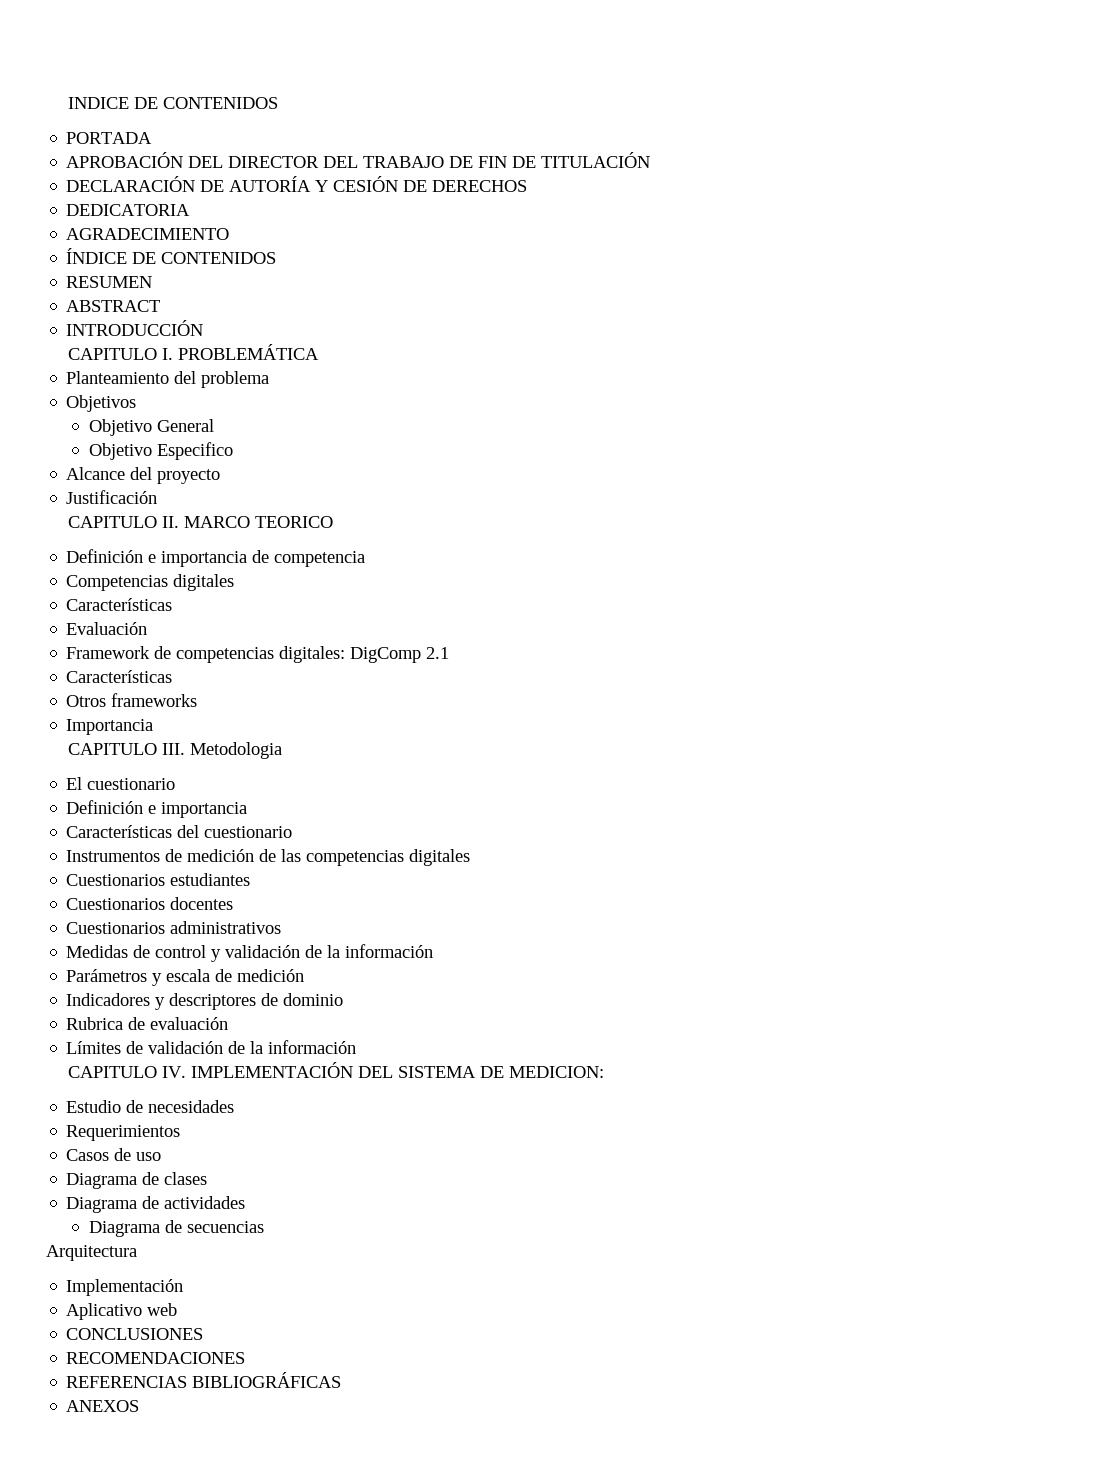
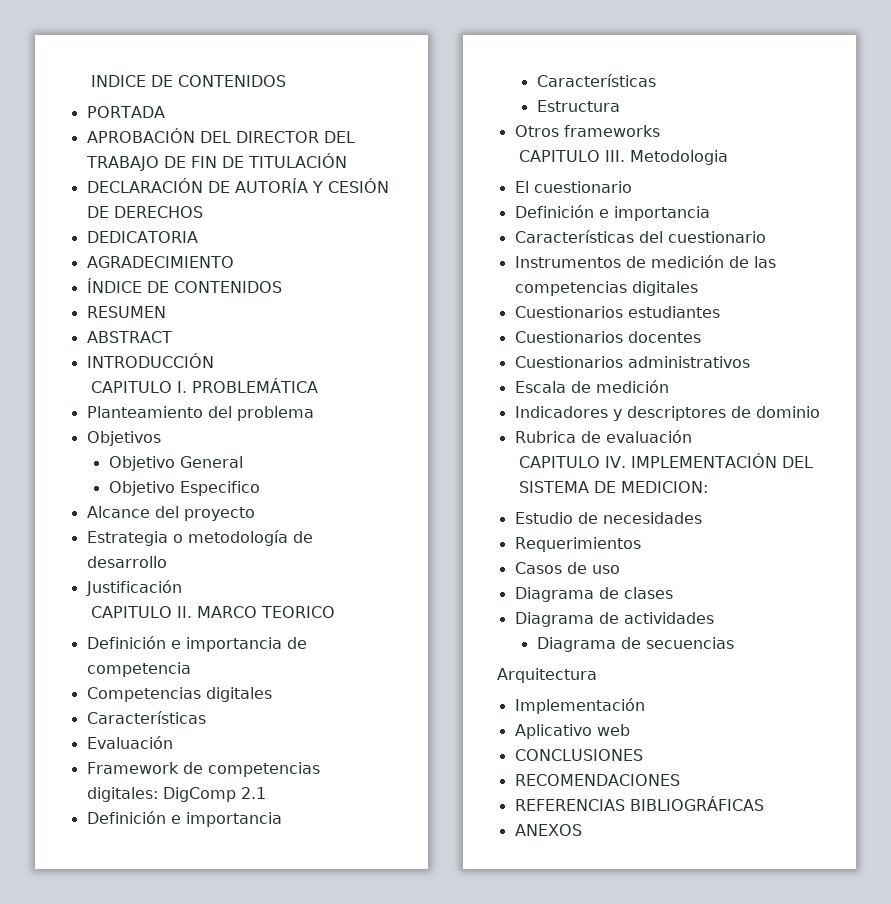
+ Estrategia o metodología de desarrollo
  Framework de competencias digitales: DigComp 2.1
+ Definición e importancia
  Características
+ Estructura
- Importancia
- Medidas de control y validación de la información
- Parámetros y escala de medición
+ Escala de medición
- Límites de validación de la información

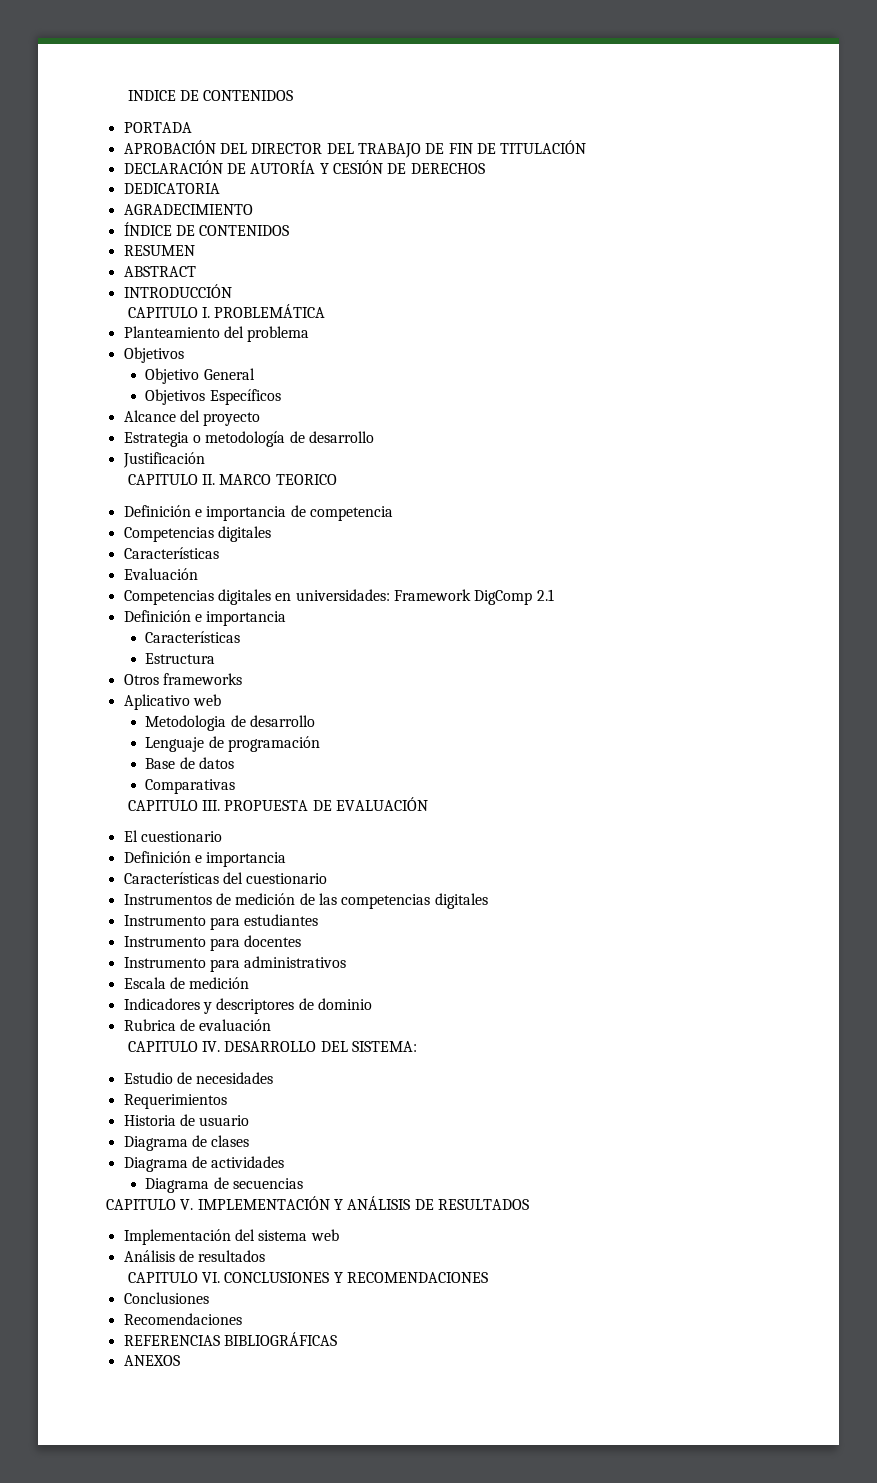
- Objetivo Especifico
+ Objetivos Específicos
- Framework de competencias digitales: DigComp 2.1
+ Competencias digitales en universidades: Framework DigComp 2.1
+ Aplicativo web
+ Metodologia de desarrollo
+ Lenguaje de programación
+ Base de datos
+ Comparativas
- CAPITULO III. Metodologia
+ CAPITULO III. PROPUESTA DE EVALUACIÓN
- Cuestionarios estudiantes
+ Instrumento para estudiantes
- Cuestionarios docentes
+ Instrumento para docentes
- Cuestionarios administrativos
+ Instrumento para administrativos
- CAPITULO IV. IMPLEMENTACIÓN DEL SISTEMA DE MEDICION:
+ CAPITULO IV. DESARROLLO DEL SISTEMA:
- Casos de uso
+ Historia de usuario
- Arquitectura
+ CAPITULO V. IMPLEMENTACIÓN Y ANÁLISIS DE RESULTADOS
- Implementación
- Aplicativo web
- CONCLUSIONES
- RECOMENDACIONES
+ Implementación del sistema web
+ Análisis de resultados
+ CAPITULO VI. CONCLUSIONES Y RECOMENDACIONES
+ Conclusiones
+ Recomendaciones

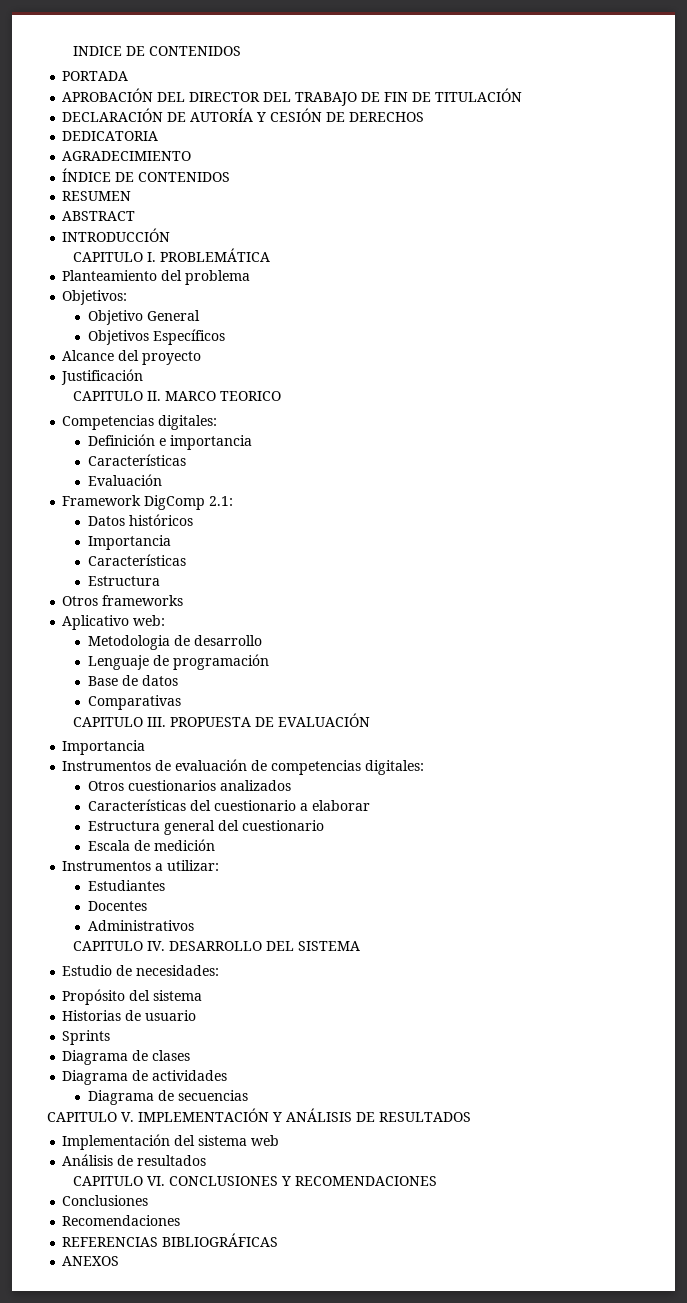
  Planteamiento del problema
- Objetivos
+ Objetivos:
- Estrategia o metodología de desarrollo
- Definición e importancia de competencia
- Competencias digitales
+ Competencias digitales:
+ Definición e importancia
  Características
  Evaluación
- Competencias digitales en universidades: Framework DigComp 2.1
- Definición e importancia
+ Framework DigComp 2.1:
+ Datos históricos
+ Importancia
- Aplicativo web
+ Aplicativo web:
  CAPITULO III. PROPUESTA DE EVALUACIÓN
- El cuestionario
- Definición e importancia
- Características del cuestionario
- Instrumentos de medición de las competencias digitales
- Instrumento para estudiantes
- Instrumento para docentes
- Instrumento para administrativos
+ Importancia
+ Instrumentos de evaluación de competencias digitales:
+ Otros cuestionarios analizados
+ Características del cuestionario a elaborar
+ Estructura general del cuestionario
  Escala de medición
- Indicadores y descriptores de dominio
- Rubrica de evaluación
+ Instrumentos a utilizar:
+ Estudiantes
+ Docentes
+ Administrativos
- CAPITULO IV. DESARROLLO DEL SISTEMA:
+ CAPITULO IV. DESARROLLO DEL SISTEMA
- Estudio de necesidades
- Requerimientos
- Historia de usuario
+ Estudio de necesidades:
+ Propósito del sistema
+ Historias de usuario
+ Sprints

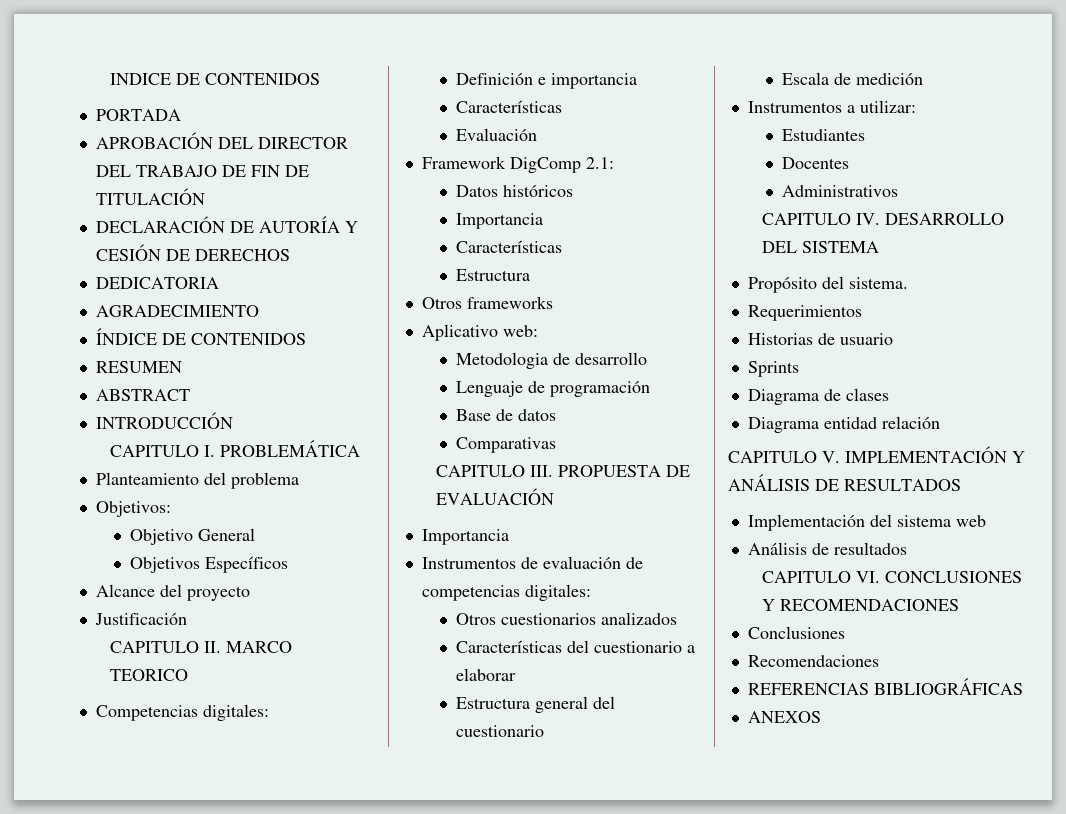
- Estudio de necesidades:
- Propósito del sistema
+ Propósito del sistema.
+ Requerimientos
- Diagrama de actividades
- Diagrama de secuencias
+ Diagrama entidad relación

